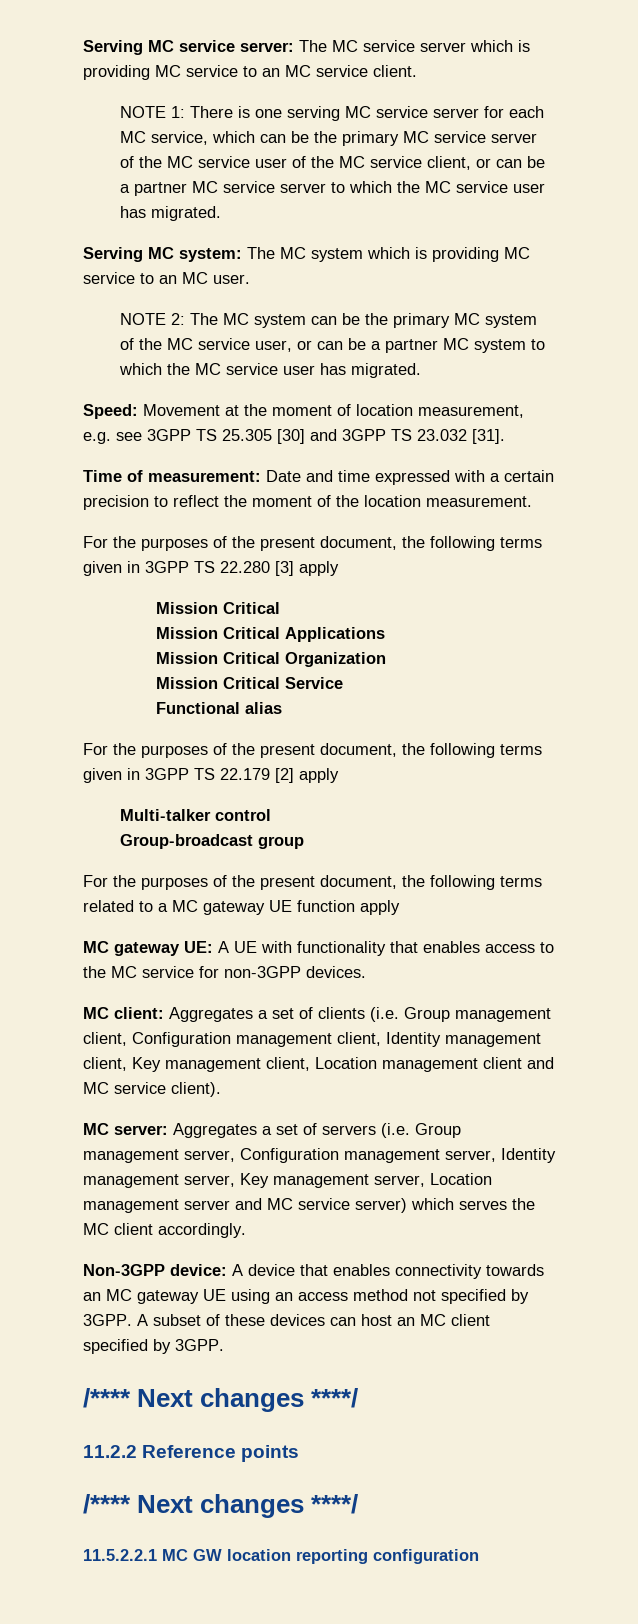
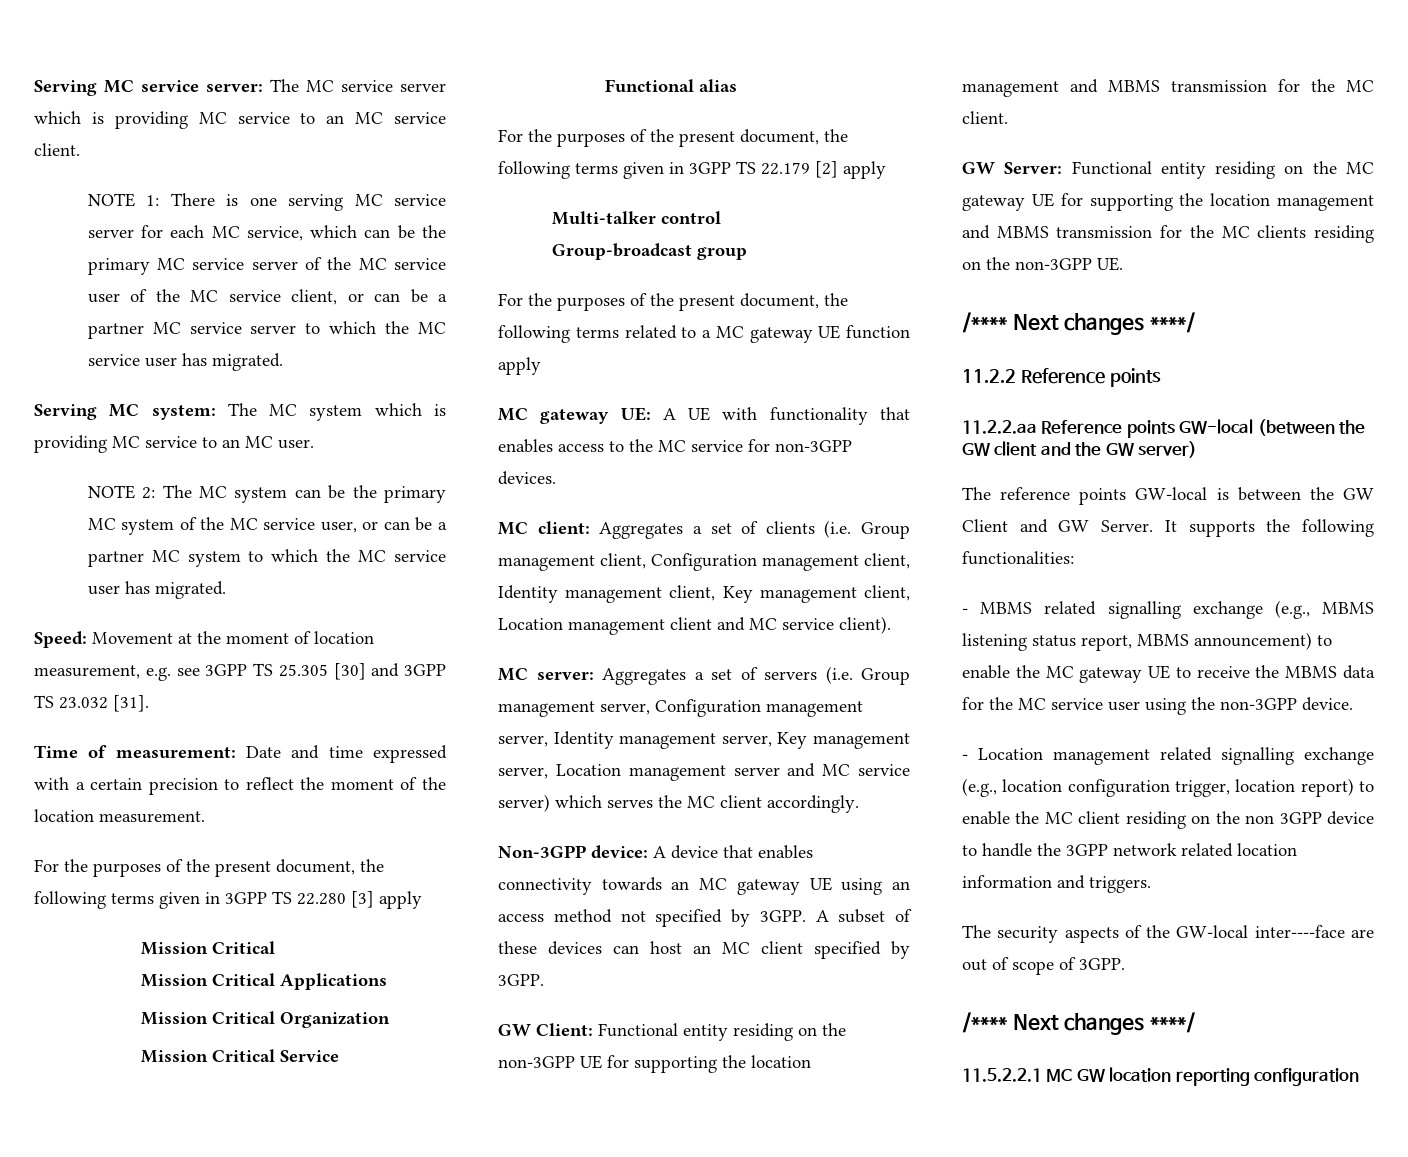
+ GW Client: Functional entity residing on the non-3GPP UE for supporting the location management and MBMS transmission for the MC client.
+ GW Server: Functional entity residing on the MC gateway UE for supporting the location management and MBMS transmission for the MC clients residing on the non-3GPP UE.
+ 11.2.2.aa Reference points GW-local (between the GW client and the GW server)
+ The reference points GW-local is between the GW Client and GW Server. It supports the following functionalities:
+ - MBMS related signalling exchange (e.g., MBMS listening status report, MBMS announcement) to enable the MC gateway UE to receive the MBMS data for the MC service user using the non-3GPP device.
+ - Location management related signalling exchange (e.g., location configuration trigger, location report) to enable the MC client residing on the non 3GPP device to handle the 3GPP network related location information and triggers.
+ The security aspects of the GW-local inter----face are out of scope of 3GPP.

